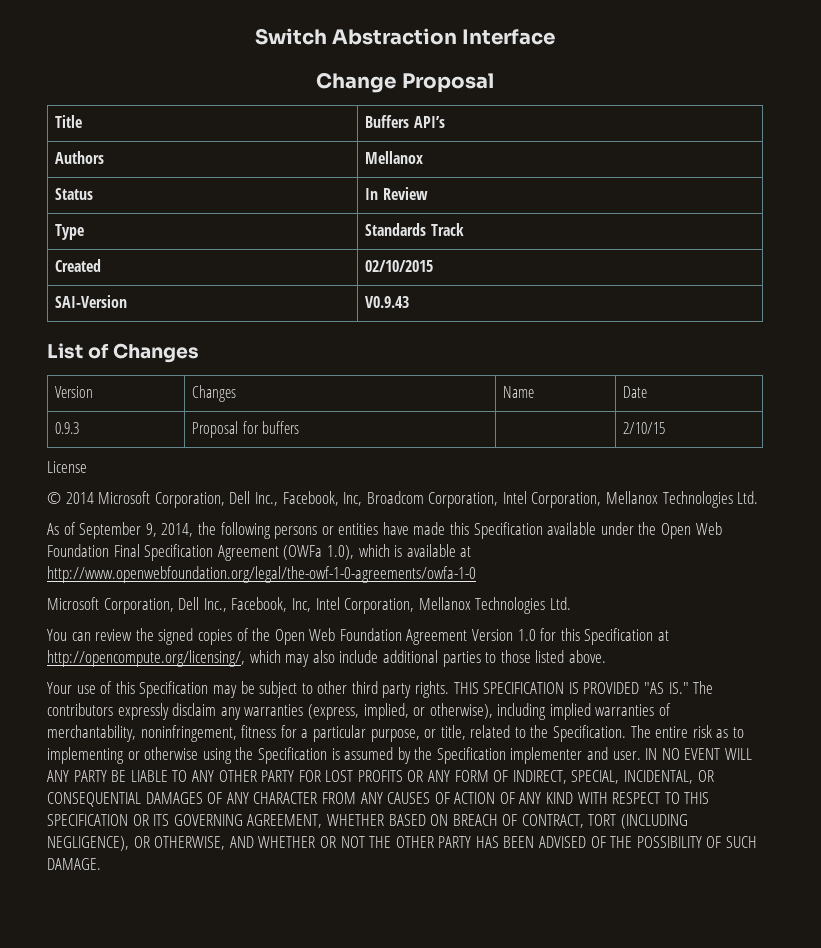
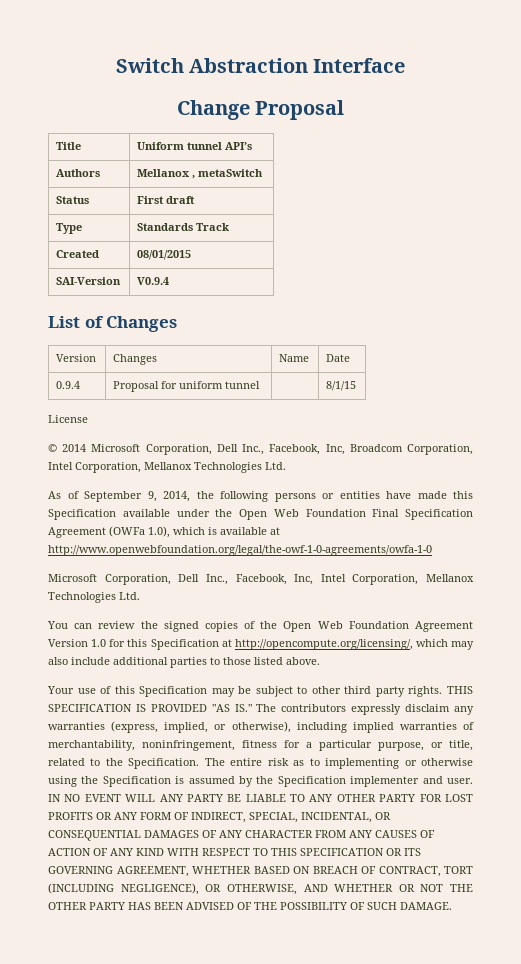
- Title | Buffers API’s
+ Title | Uniform tunnel API’s
- Authors | Mellanox
+ Authors | Mellanox , metaSwitch
- Status | In Review
+ Status | First draft
- Created | 02/10/2015
+ Created | 08/01/2015
- SAI-Version | V0.9.43
+ SAI-Version | V0.9.4
- 0.9.3 | Proposal for buffers | | 2/10/15
+ 0.9.4 | Proposal for uniform tunnel | | 8/1/15

